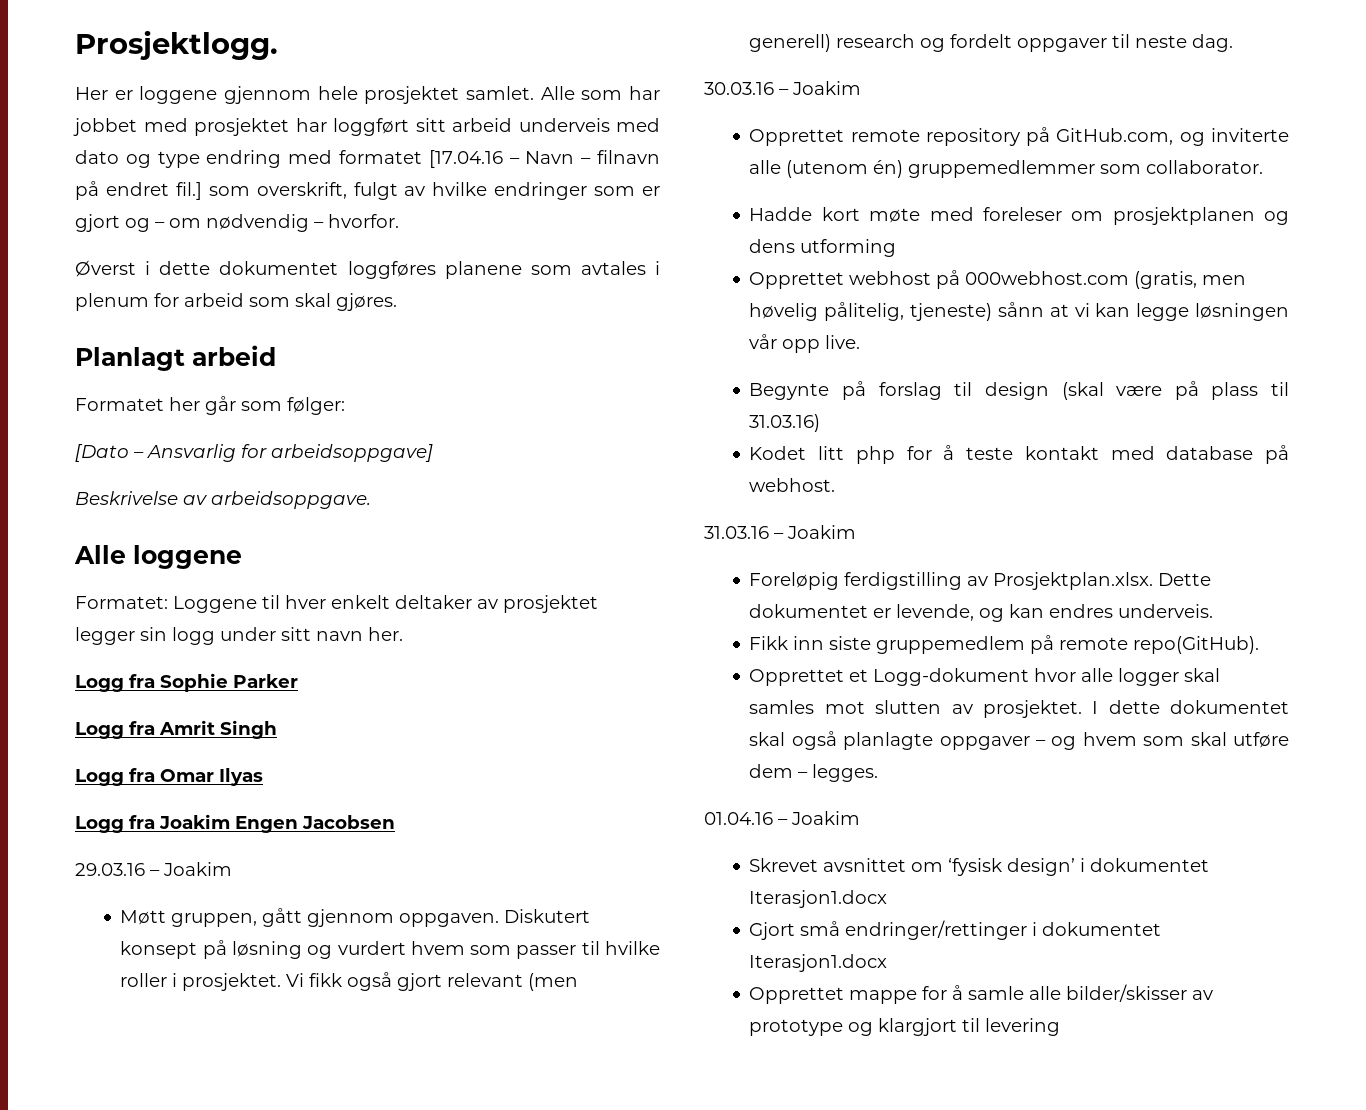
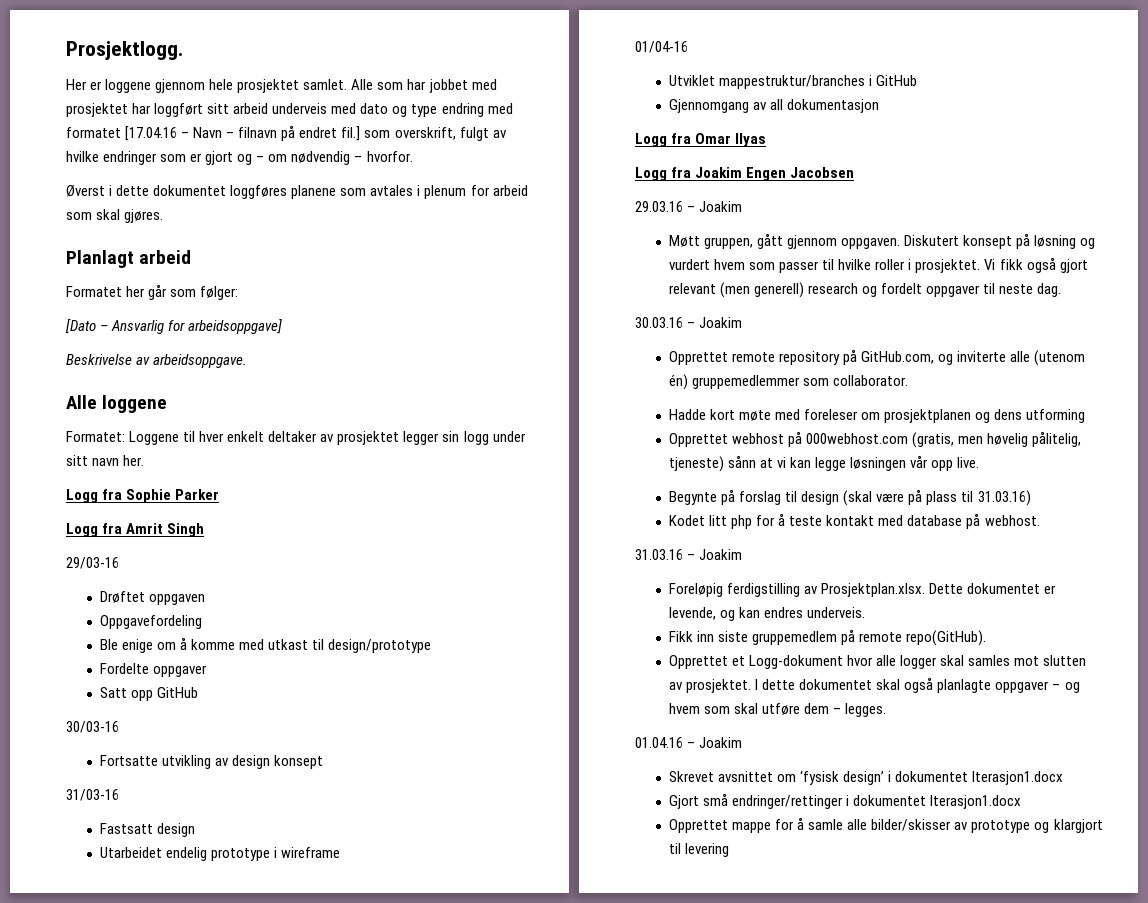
+ 29/03-16
+ Drøftet oppgaven
+ Oppgavefordeling
+ Ble enige om å komme med utkast til design/prototype
+ Fordelte oppgaver
+ Satt opp GitHub
+ 30/03-16
+ Fortsatte utvikling av design konsept
+ 31/03-16
+ Fastsatt design
+ Utarbeidet endelig prototype i wireframe
+ 01/04-16
+ Utviklet mappestruktur/branches i GitHub
+ Gjennomgang av all dokumentasjon

